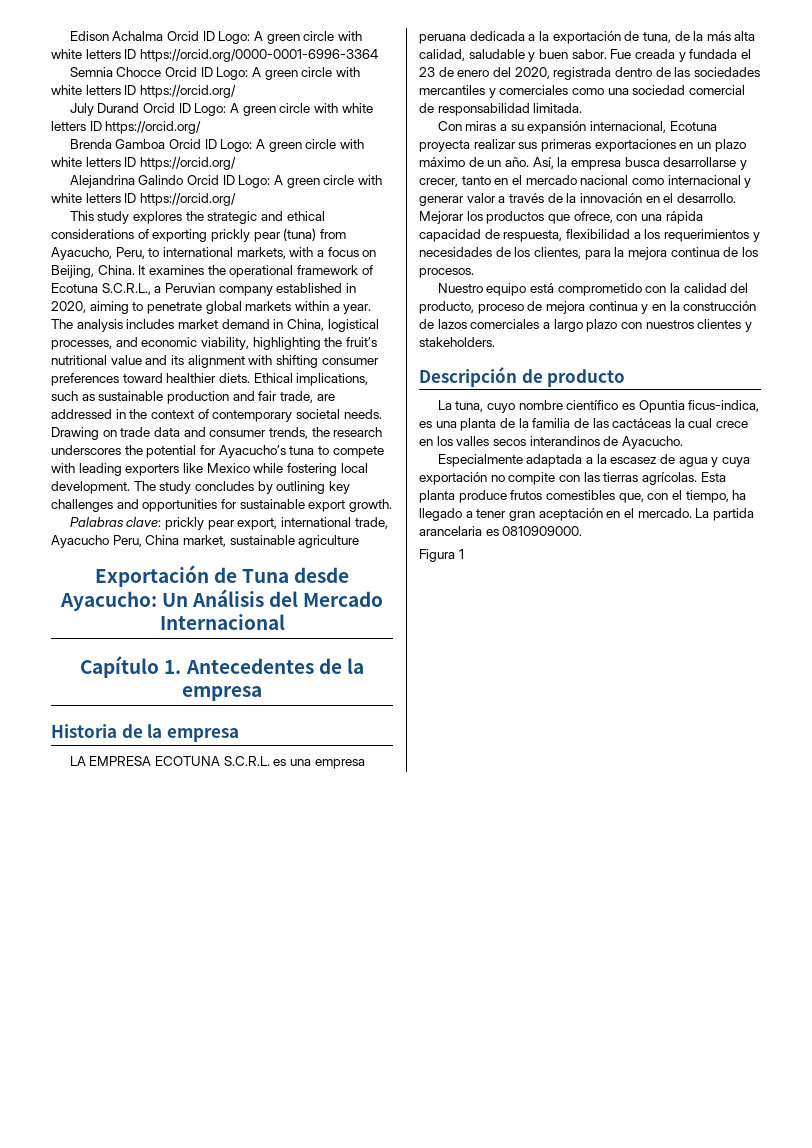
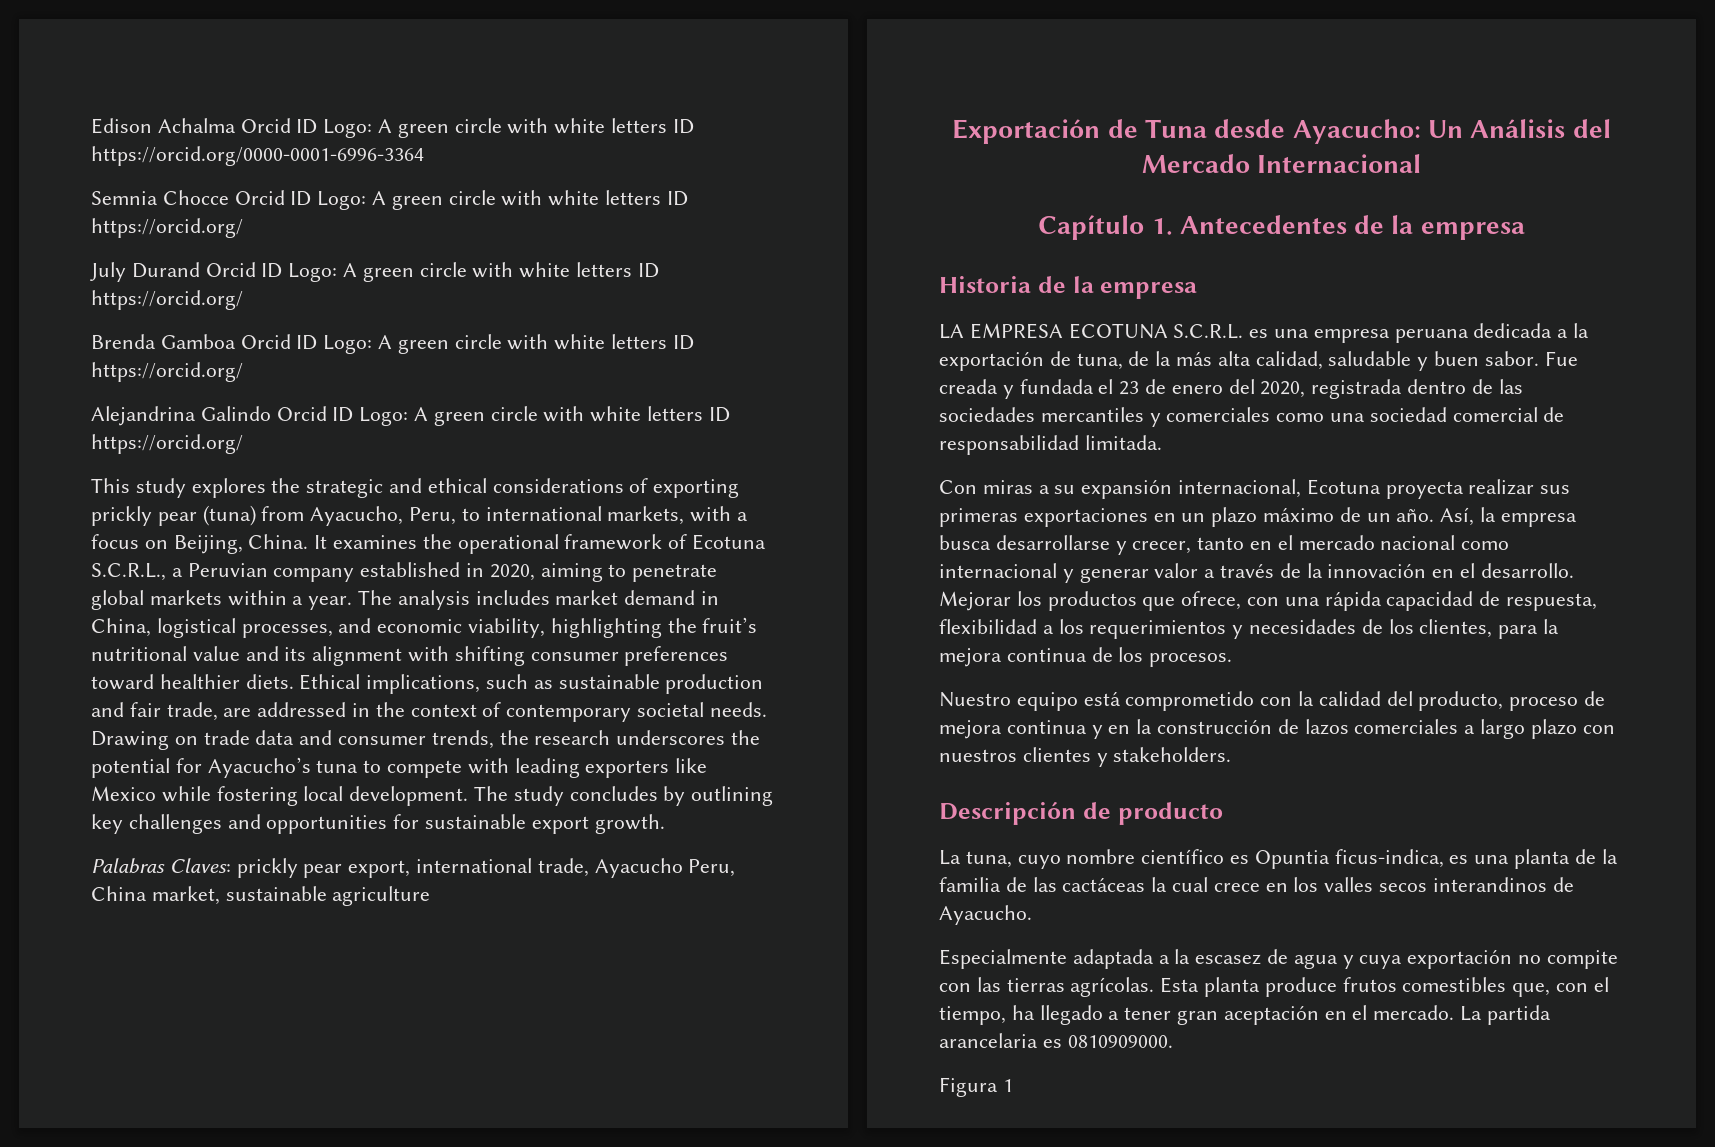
- Palabras clave: prickly pear export, international trade, Ayacucho Peru, China market, sustainable agriculture
+ Palabras Claves: prickly pear export, international trade, Ayacucho Peru, China market, sustainable agriculture

